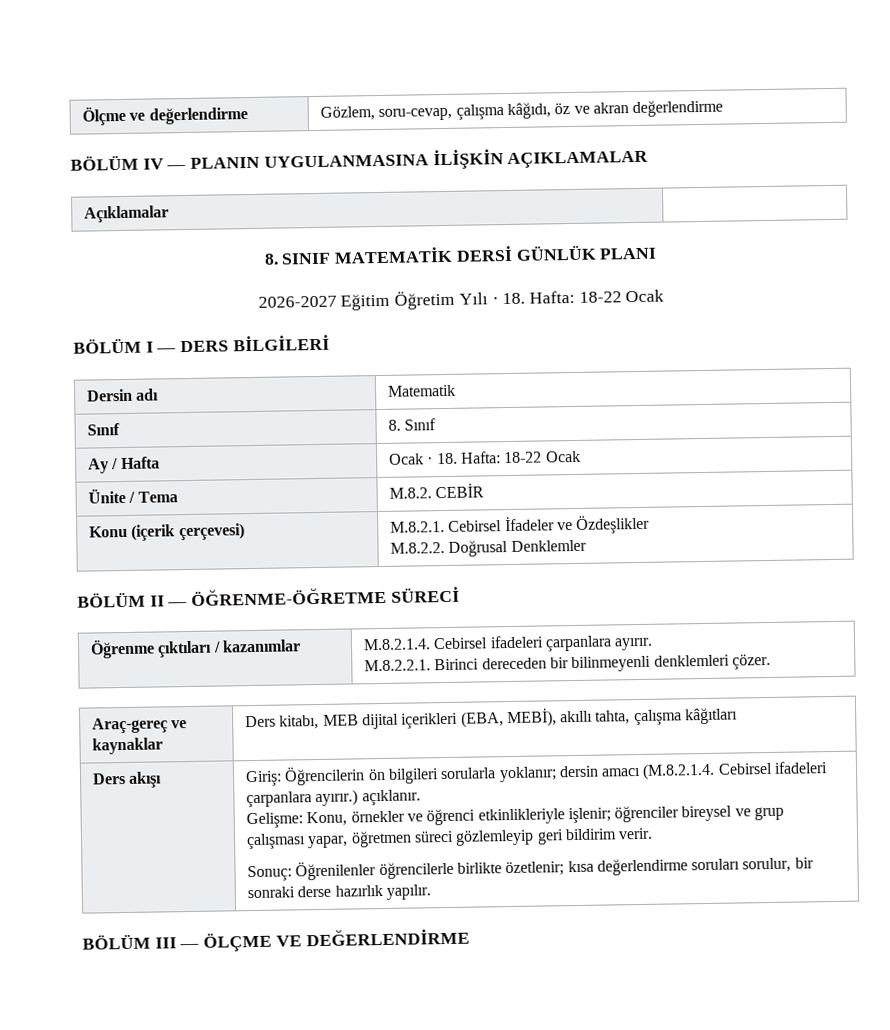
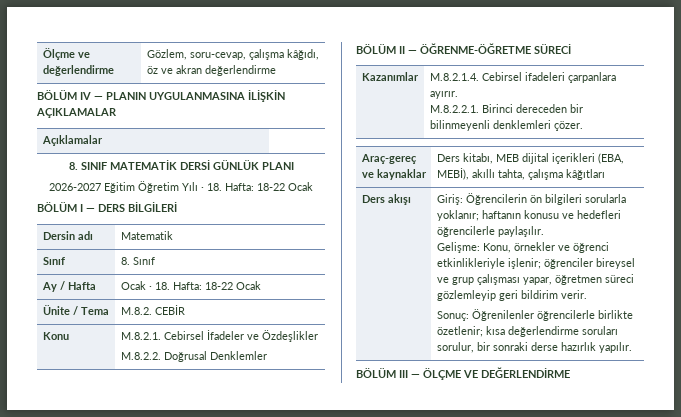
- Konu (içerik çerçevesi) | M.8.2.1. Cebirsel İfadeler ve Özdeşlikler
+ Konu | M.8.2.1. Cebirsel İfadeler ve Özdeşlikler
- Öğrenme çıktıları / kazanımlar | M.8.2.1.4. Cebirsel ifadeleri çarpanlara ayırır.
+ Kazanımlar | M.8.2.1.4. Cebirsel ifadeleri çarpanlara ayırır.
- Giriş: Öğrencilerin ön bilgileri sorularla yoklanır; dersin amacı (M.8.2.1.4. Cebirsel ifadeleri çarpanlara ayırır.) açıklanır.
+ Giriş: Öğrencilerin ön bilgileri sorularla yoklanır; haftanın konusu ve hedefleri öğrencilerle paylaşılır.

